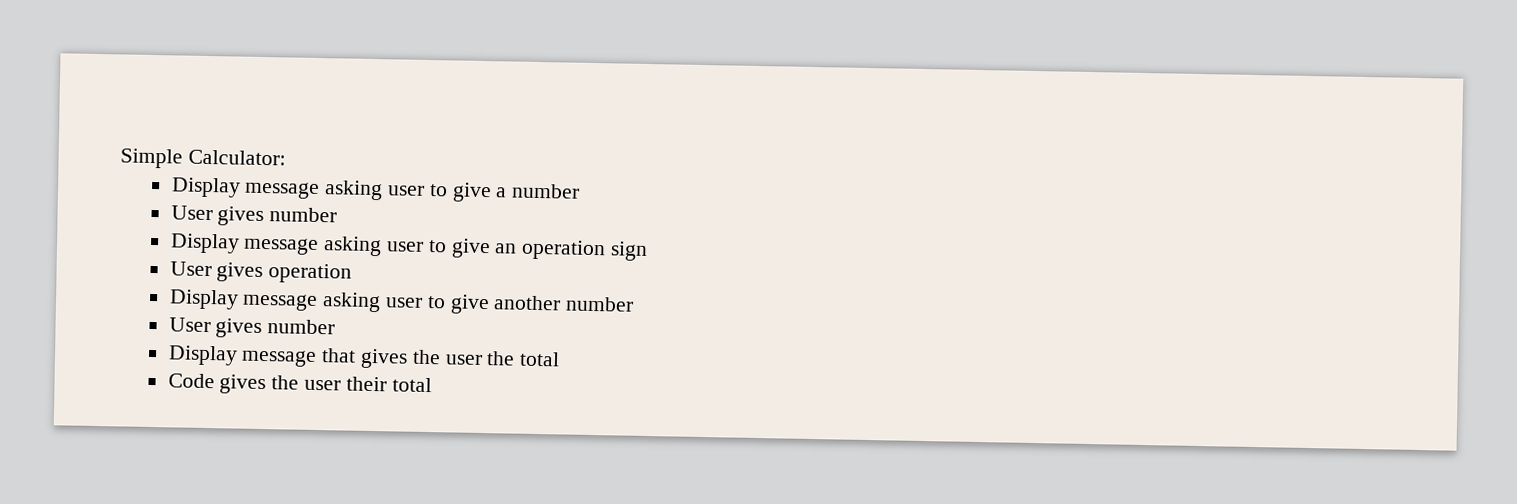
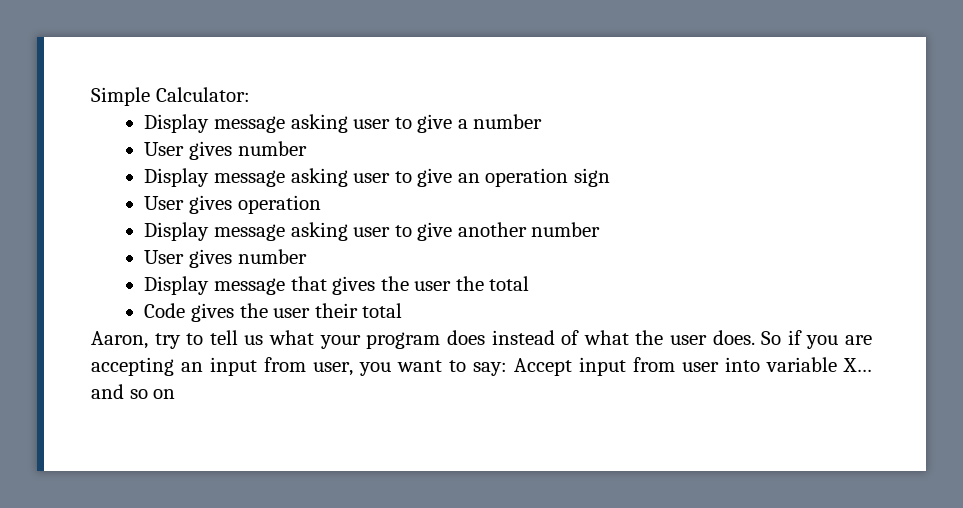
+ Aaron, try to tell us what your program does instead of what the user does. So if you are accepting an input from user, you want to say: Accept input from user into variable X… and so on

